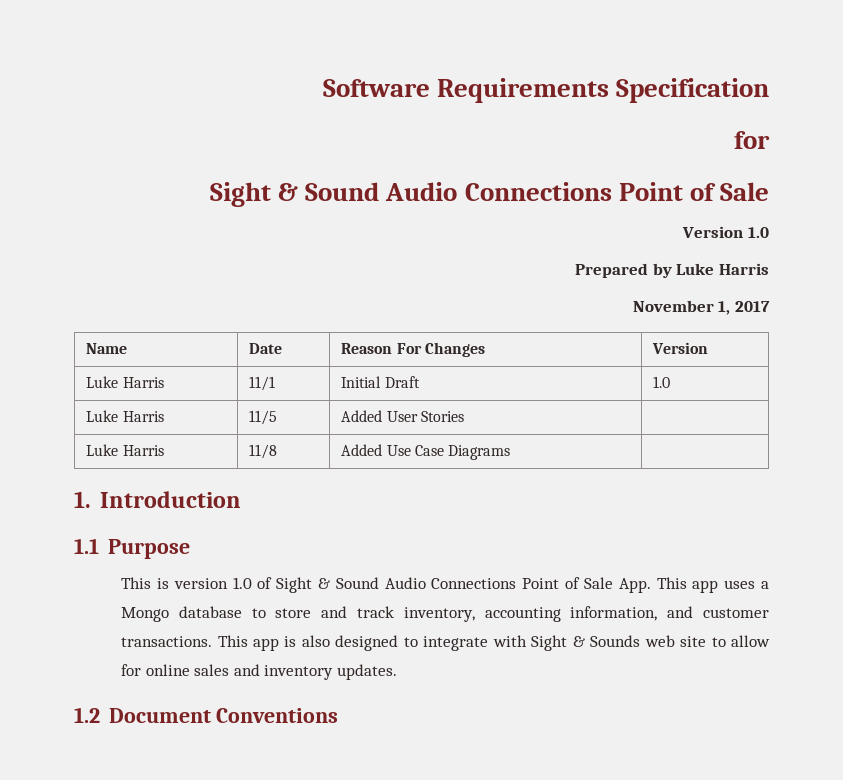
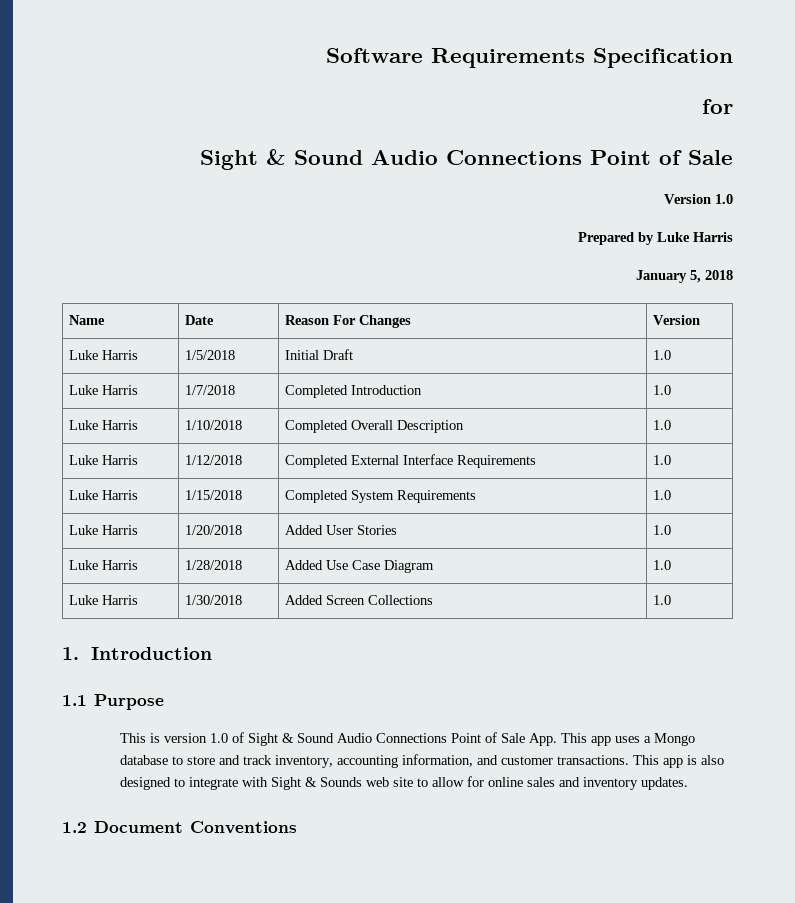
- November 1, 2017
+ January 5, 2018
- Luke Harris | 11/1 | Initial Draft | 1.0
+ Luke Harris | 1/5/2018 | Initial Draft | 1.0
- Luke Harris | 11/5 | Added User Stories |
- Luke Harris | 11/8 | Added Use Case Diagrams |
+ Luke Harris | 1/7/2018 | Completed Introduction | 1.0
+ Luke Harris | 1/10/2018 | Completed Overall Description | 1.0
+ Luke Harris | 1/12/2018 | Completed External Interface Requirements | 1.0
+ Luke Harris | 1/15/2018 | Completed System Requirements | 1.0
+ Luke Harris | 1/20/2018 | Added User Stories | 1.0
+ Luke Harris | 1/28/2018 | Added Use Case Diagram | 1.0
+ Luke Harris | 1/30/2018 | Added Screen Collections | 1.0

